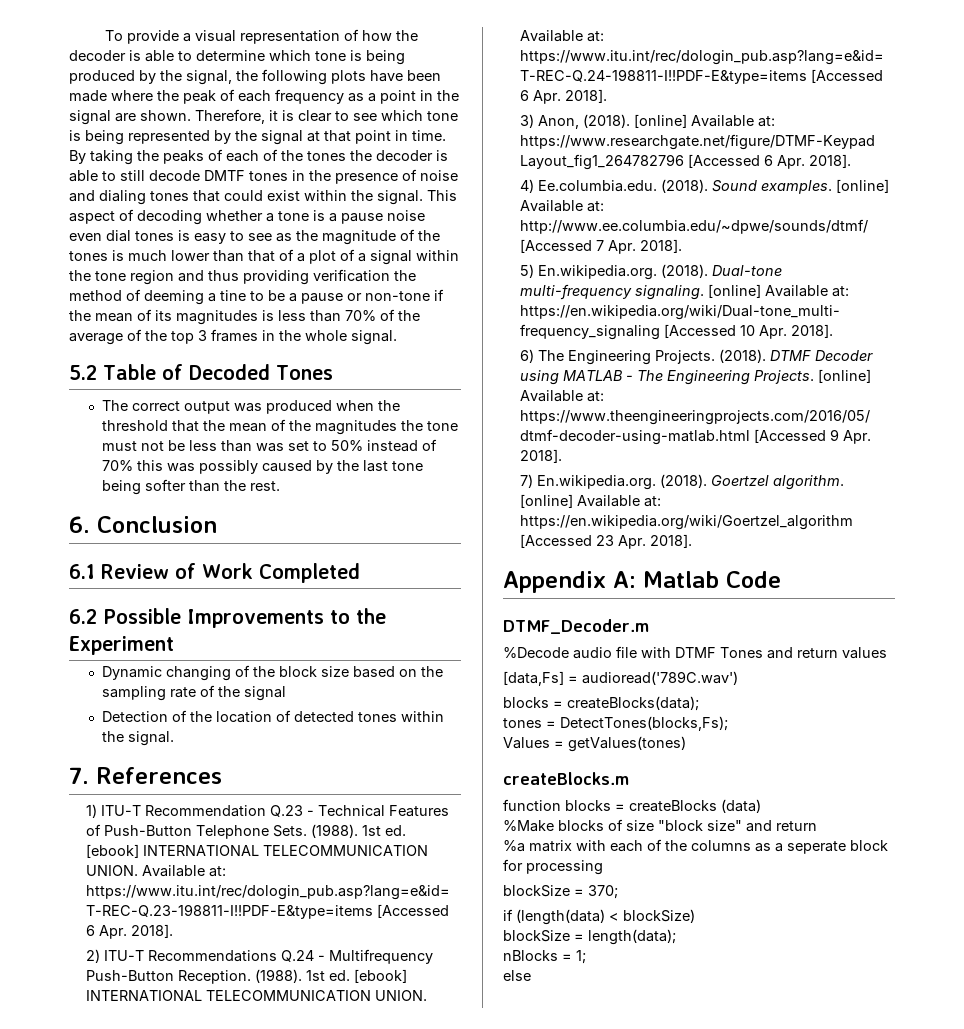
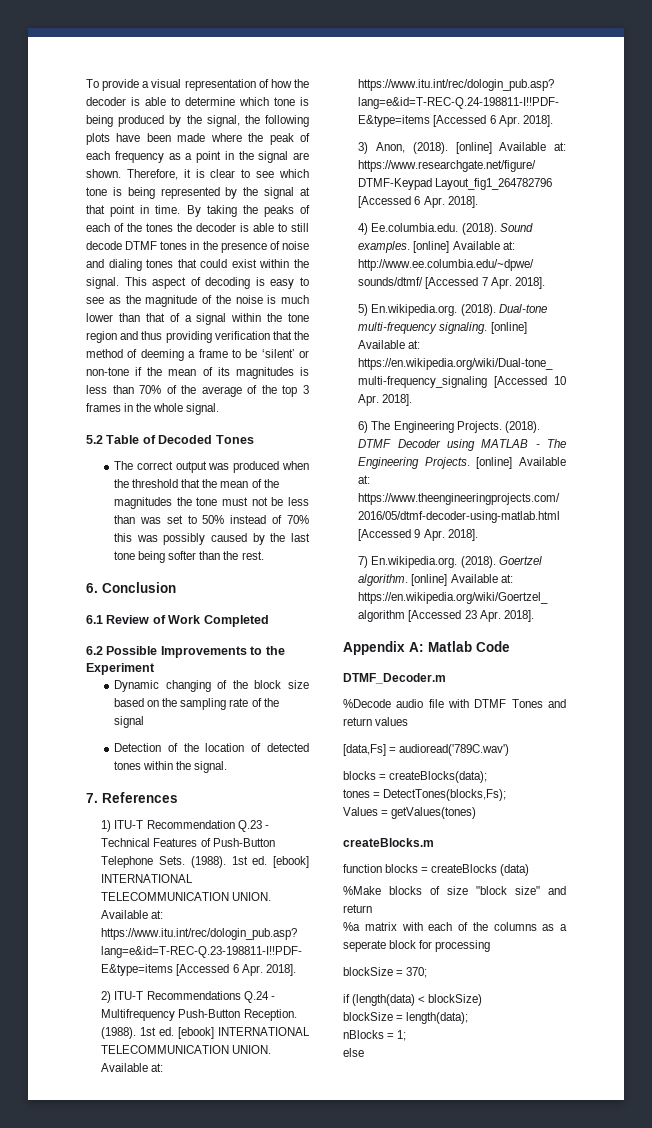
- By taking the peaks of each of the tones the decoder is able to still decode DMTF tones in the presence of noise and dialing tones that could exist within the signal.
+ By taking the peaks of each of the tones the decoder is able to still decode DTMF tones in the presence of noise and dialing tones that could exist within the signal.
- This aspect of decoding whether a tone is a pause noise even dial tones is easy to see as the magnitude of the tones is much lower than that of a plot of a signal within the tone region and thus providing verification the method of deeming a tine to be a pause or non-tone if the mean of its magnitudes is less than 70% of the average of the top 3 frames in the whole signal.
+ This aspect of decoding is easy to see as the magnitude of the noise is much lower than that of a signal within the tone region and thus providing verification that the method of deeming a frame to be ‘silent’ or non-tone if the mean of its magnitudes is less than 70% of the average of the top 3 frames in the whole signal.

